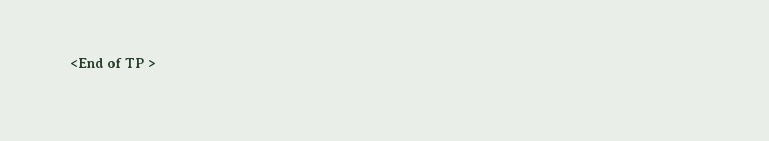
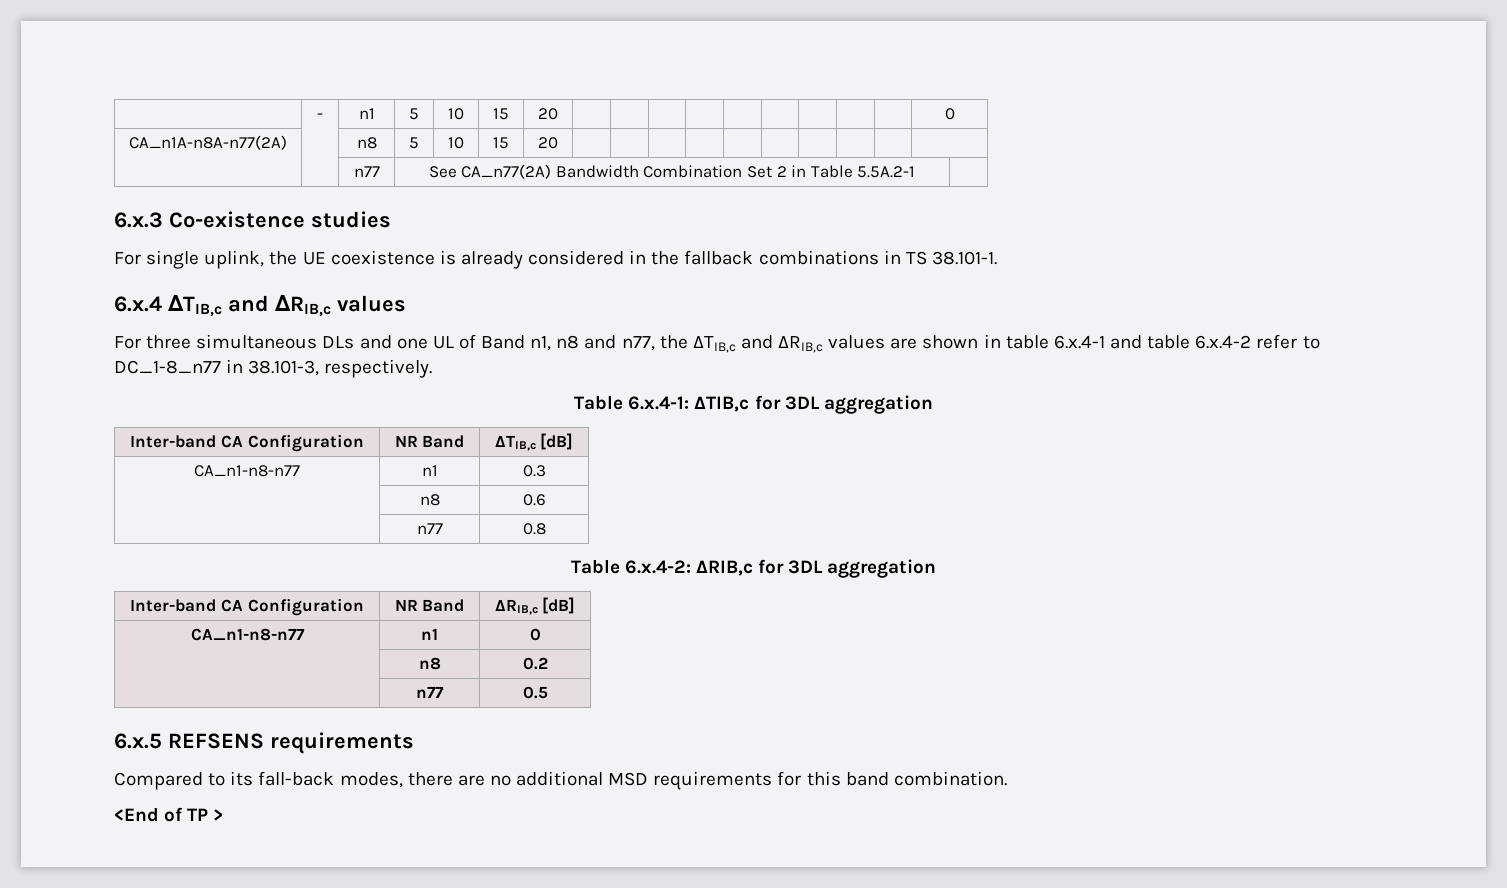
+ | - | n1 | 5 | 10 | 15 | 20 | | | | | | | | | | 0
+ CA_n1A-n8A-n77(2A) | | n8 | 5 | 10 | 15 | 20 | | | | | | | | | |
+ | | n77 | See CA_n77(2A) Bandwidth Combination Set 2 in Table 5.5A.2-1 |
+ 6.x.3 Co-existence studies
+ For single uplink, the UE coexistence is already considered in the fallback combinations in TS 38.101-1.
+ 6.x.4 ∆TIB,c and ∆RIB,c values
+ For three simultaneous DLs and one UL of Band n1, n8 and n77, the ΔTIB,c and ΔRIB,c values are shown in table 6.x.4-1 and table 6.x.4-2 refer to DC_1-8_n77 in 38.101-3, respectively.
+ Table 6.x.4-1: ΔTIB,c for 3DL aggregation
+ Inter-band CA Configuration | NR Band | ΔTIB,c [dB]
+ CA_n1-n8-n77 | n1 | 0.3
+ | n8 | 0.6
+ | n77 | 0.8
+ Table 6.x.4-2: ΔRIB,c for 3DL aggregation
+ Inter-band CA Configuration | NR Band | ΔRIB,c [dB]
+ CA_n1-n8-n77 | n1 | 0
+ | n8 | 0.2
+ | n77 | 0.5
+ 6.x.5 REFSENS requirements
+ Compared to its fall-back modes, there are no additional MSD requirements for this band combination.

